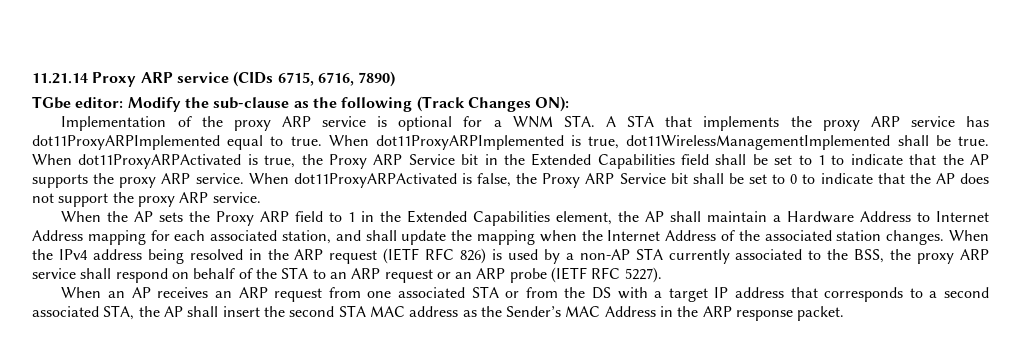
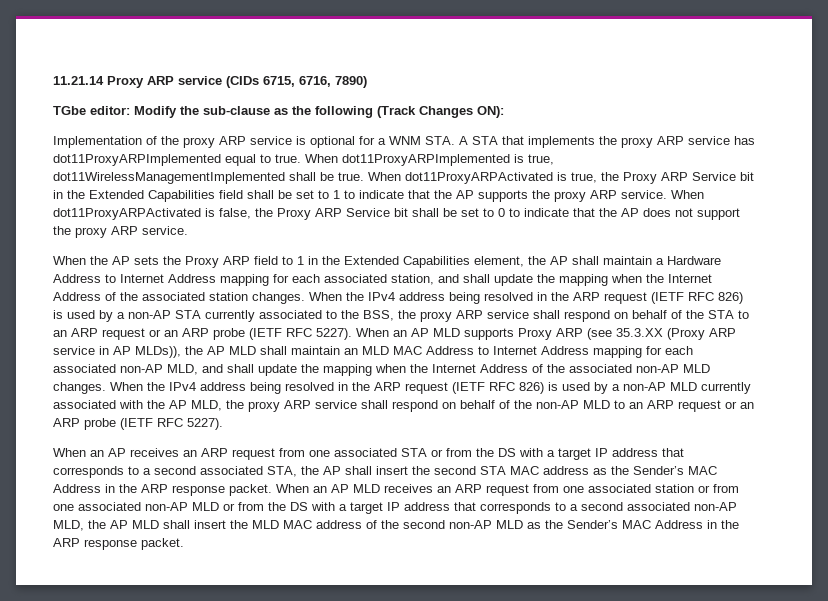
+ When an AP MLD supports Proxy ARP (see 35.3.XX (Proxy ARP service in AP MLDs)), the AP MLD shall maintain an MLD MAC Address to Internet Address mapping for each associated non-AP MLD, and shall update the mapping when the Internet Address of the associated non-AP MLD changes. When the IPv4 address being resolved in the ARP request (IETF RFC 826) is used by a non-AP MLD currently associated with the AP MLD, the proxy ARP service shall respond on behalf of the non-AP MLD to an ARP request or an ARP probe (IETF RFC 5227).
+ When an AP MLD receives an ARP request from one associated station or from one associated non-AP MLD or from the DS with a target IP address that corresponds to a second associated non-AP MLD, the AP MLD shall insert the MLD MAC address of the second non-AP MLD as the Sender’s MAC Address in the ARP response packet.

